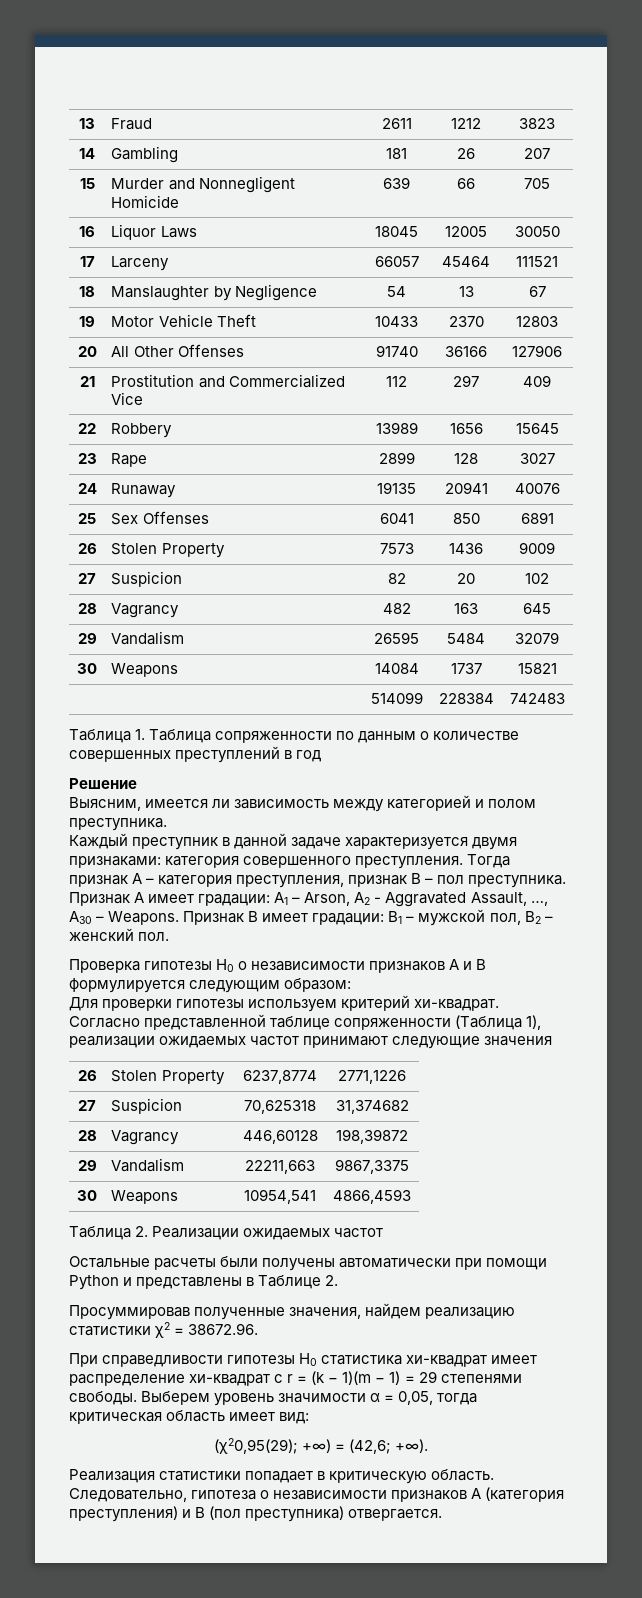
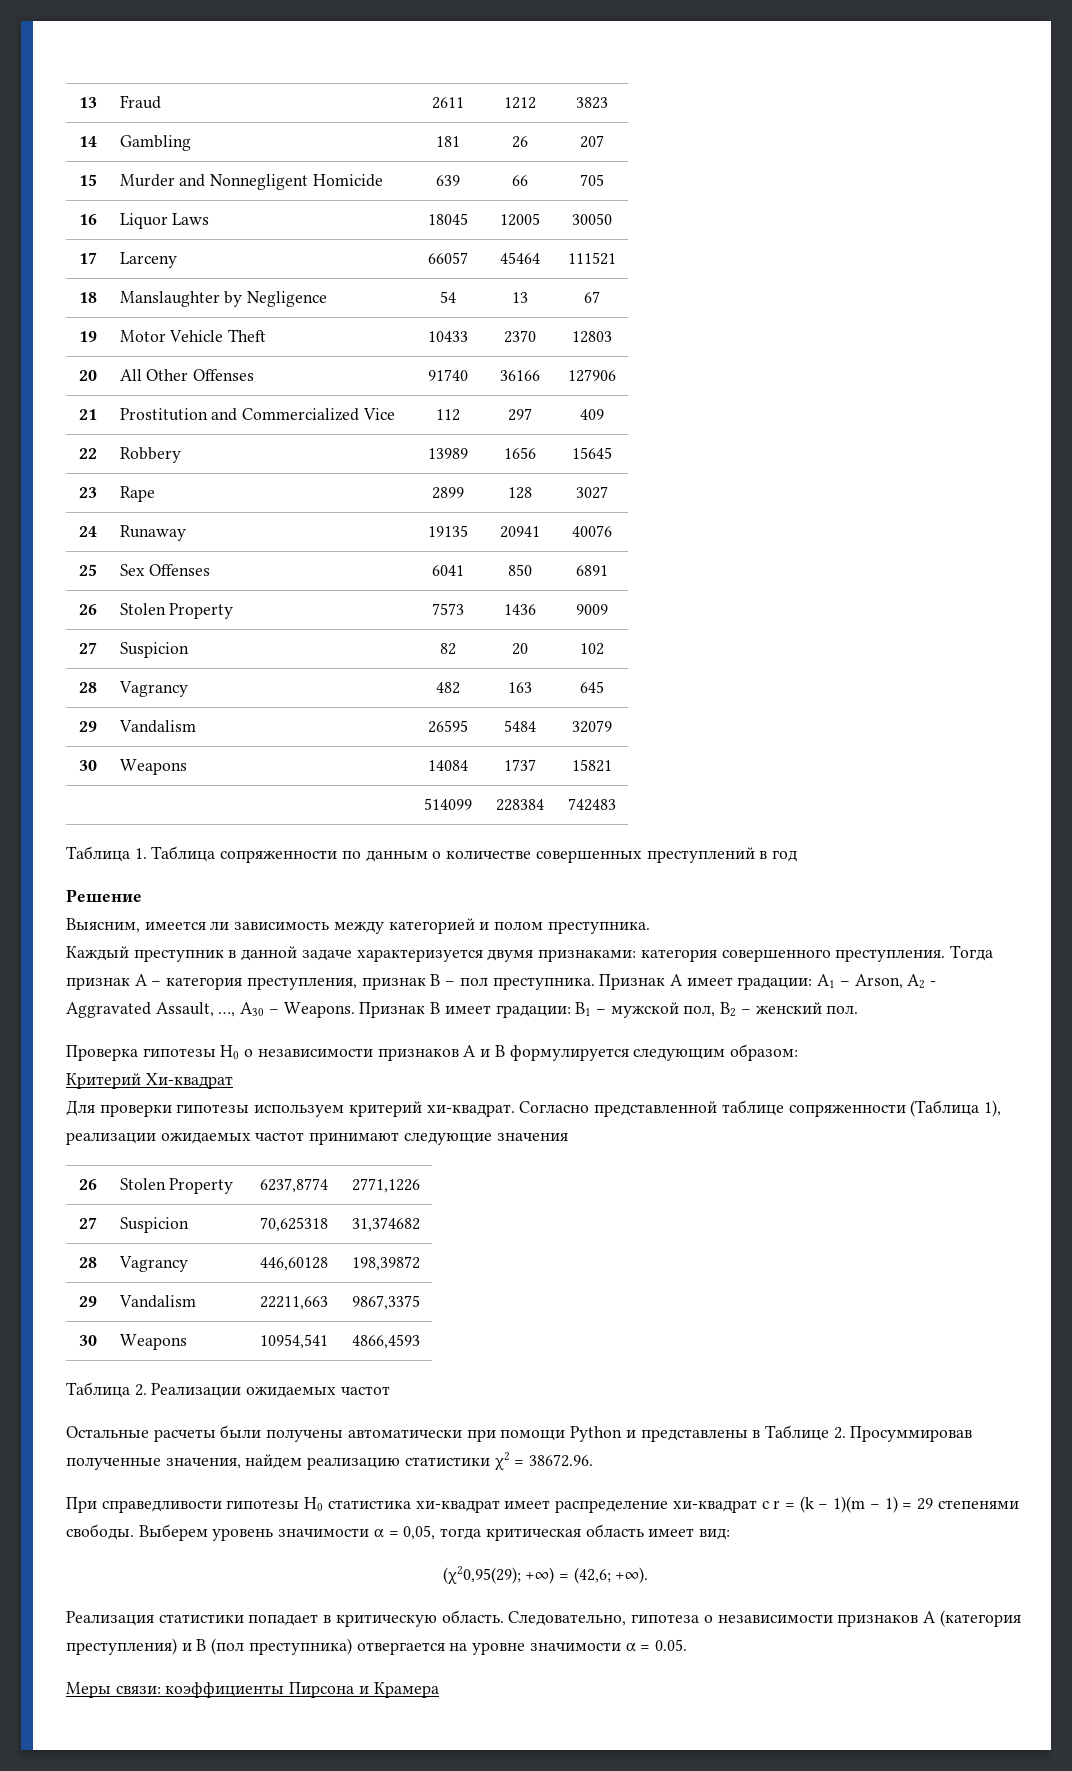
+ Критерий Хи-квадрат
- Остальные расчеты были получены автоматически при помощи Python и представлены в Таблице 2.
- Просуммировав полученные значения, найдем реализацию статистики χ2 = 38672.96.
+ Остальные расчеты были получены автоматически при помощи Python и представлены в Таблице 2. Просуммировав полученные значения, найдем реализацию статистики χ2 = 38672.96.
- Следовательно, гипотеза о независимости признаков A (категория преступления) и B (пол преступника) отвергается.
+ Следовательно, гипотеза о независимости признаков A (категория преступления) и B (пол преступника) отвергается на уровне значимости α = 0.05.
+ Меры связи: коэффициенты Пирсона и Крамера

